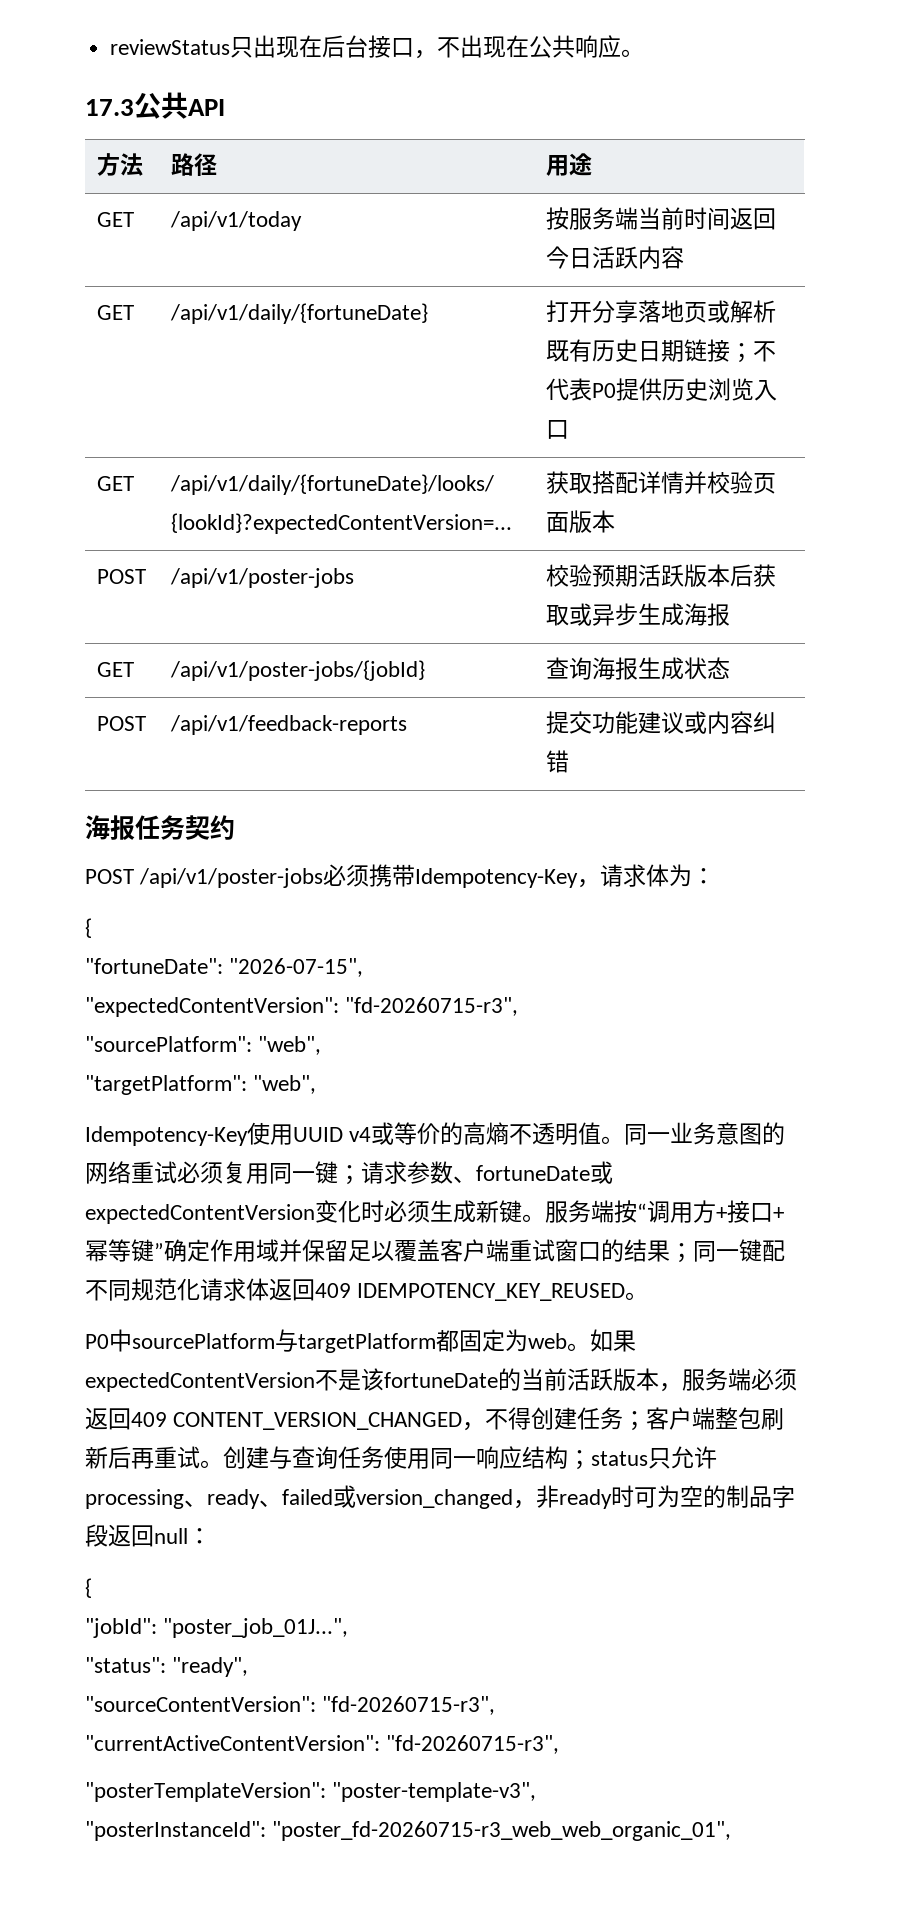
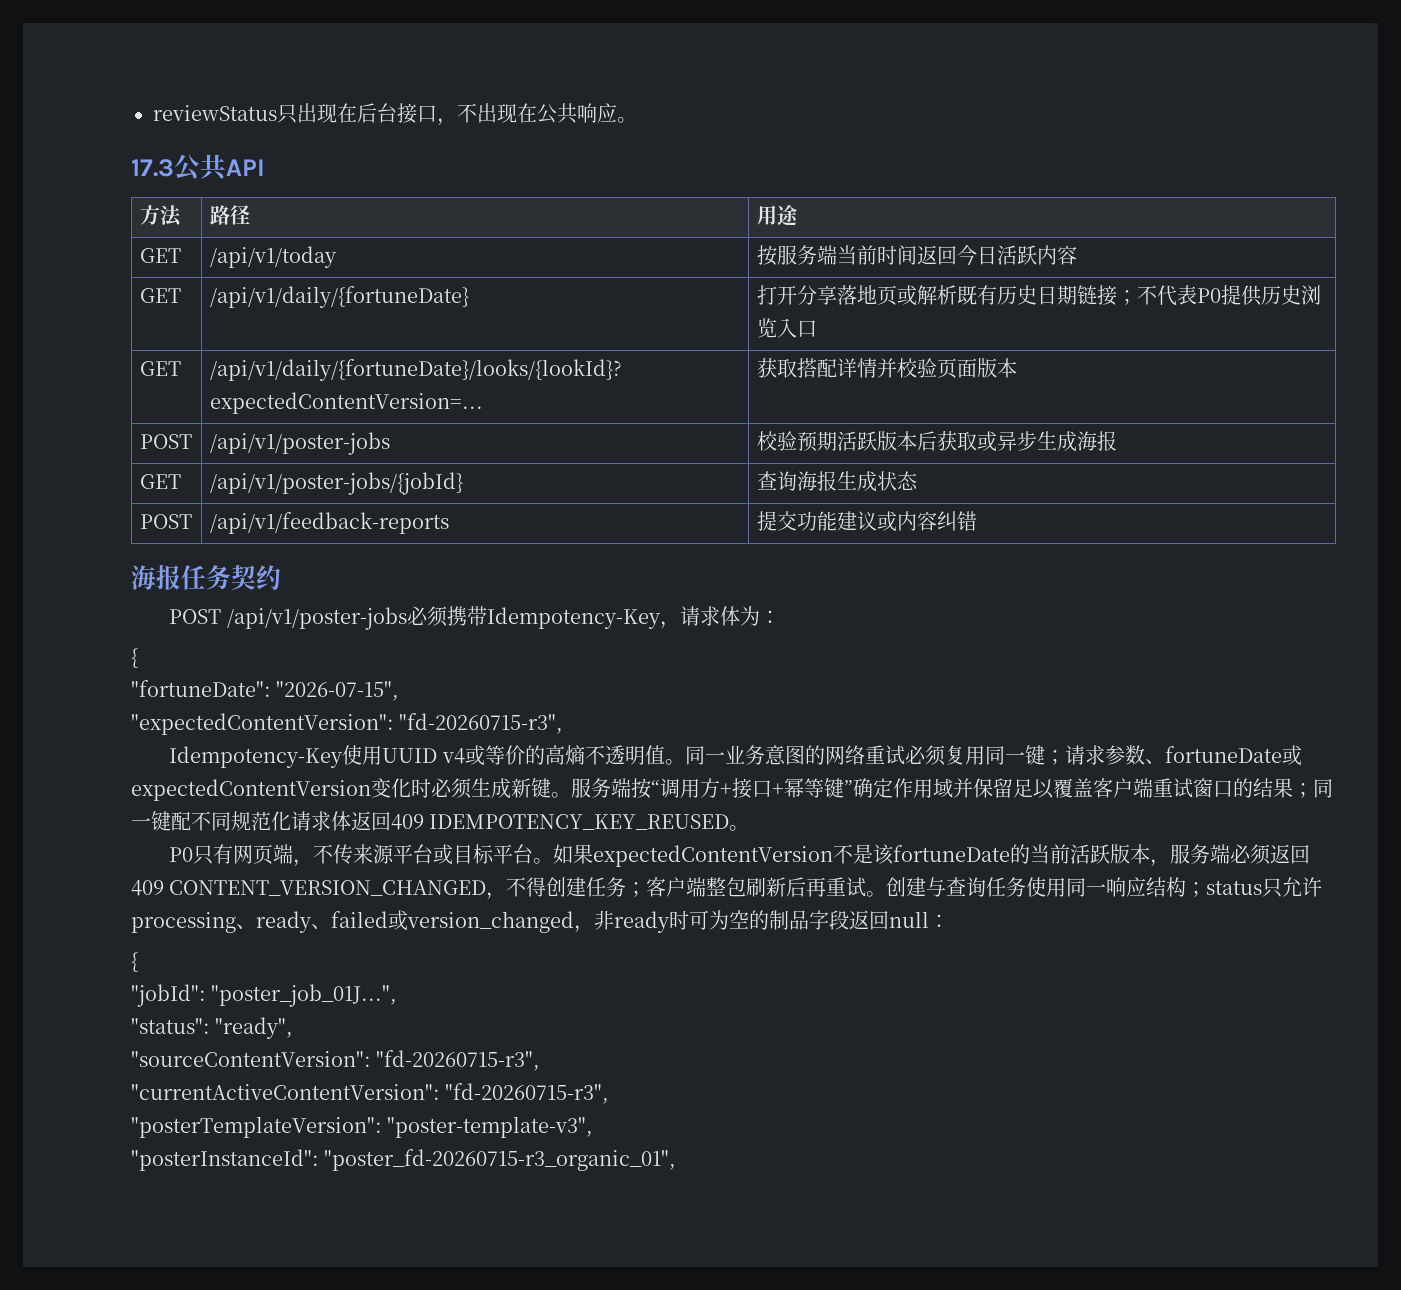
- "sourcePlatform": "web",
- "targetPlatform": "web",
- P0中sourcePlatform与targetPlatform都固定为web。
+ P0只有网页端，不传来源平台或目标平台。
- "posterInstanceId": "poster_fd-20260715-r3_web_web_organic_01",
+ "posterInstanceId": "poster_fd-20260715-r3_organic_01",

